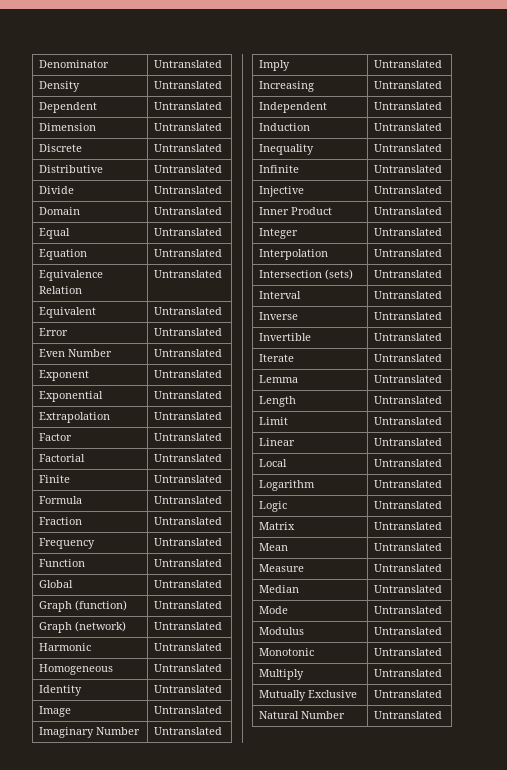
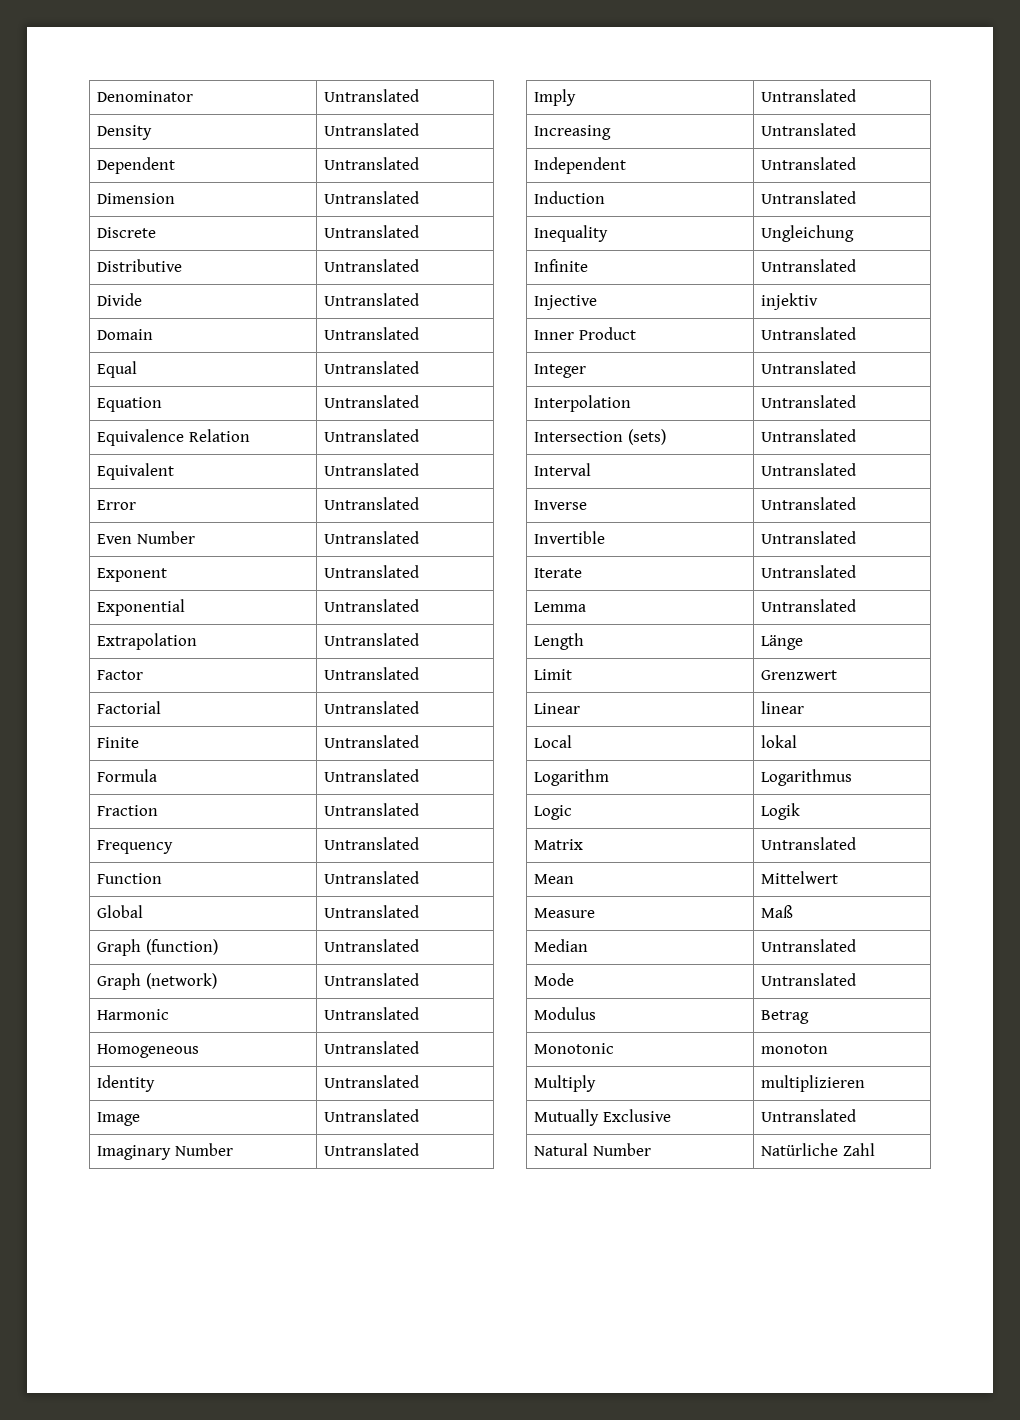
- Inequality | Untranslated
+ Inequality | Ungleichung
- Injective | Untranslated
+ Injective | injektiv
- Length | Untranslated
+ Length | Länge
- Limit | Untranslated
+ Limit | Grenzwert
- Linear | Untranslated
+ Linear | linear
- Local | Untranslated
+ Local | lokal
- Logarithm | Untranslated
+ Logarithm | Logarithmus
- Logic | Untranslated
+ Logic | Logik
- Mean | Untranslated
+ Mean | Mittelwert
- Measure | Untranslated
+ Measure | Maß
- Modulus | Untranslated
+ Modulus | Betrag
- Monotonic | Untranslated
+ Monotonic | monoton
- Multiply | Untranslated
+ Multiply | multiplizieren
- Natural Number | Untranslated
+ Natural Number | Natürliche Zahl

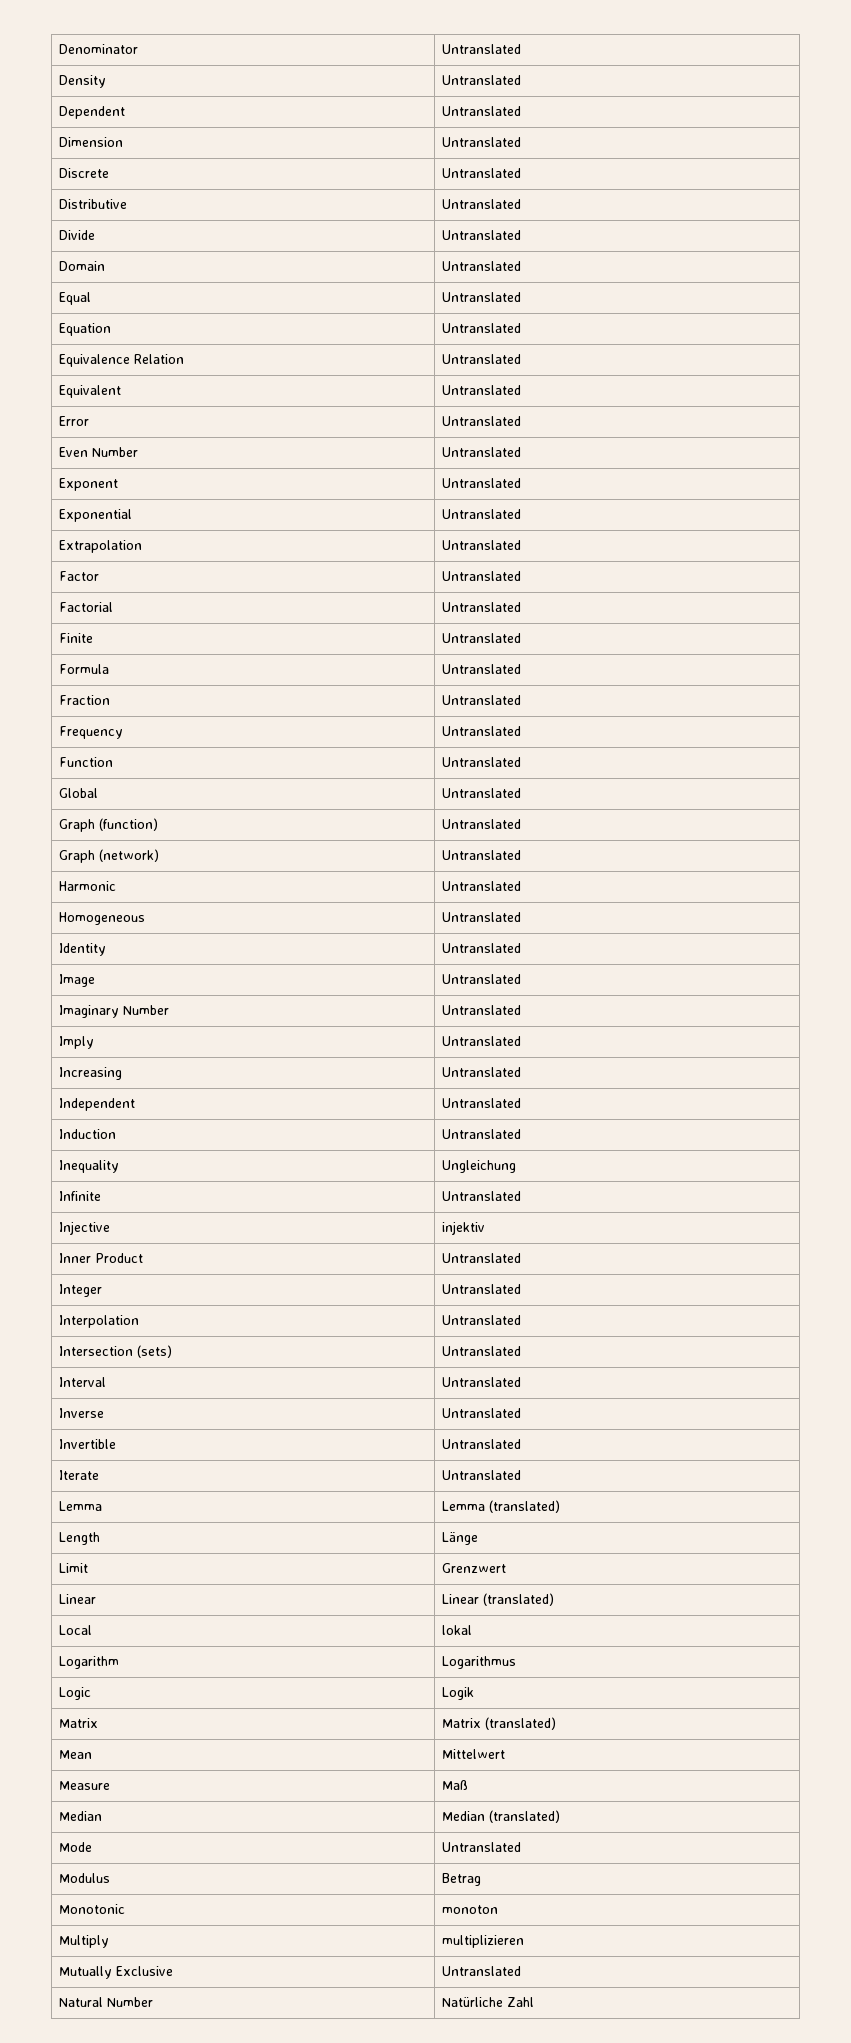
- Lemma | Untranslated
+ Lemma | Lemma (translated)
- Linear | linear
+ Linear | Linear (translated)
- Matrix | Untranslated
+ Matrix | Matrix (translated)
- Median | Untranslated
+ Median | Median (translated)

